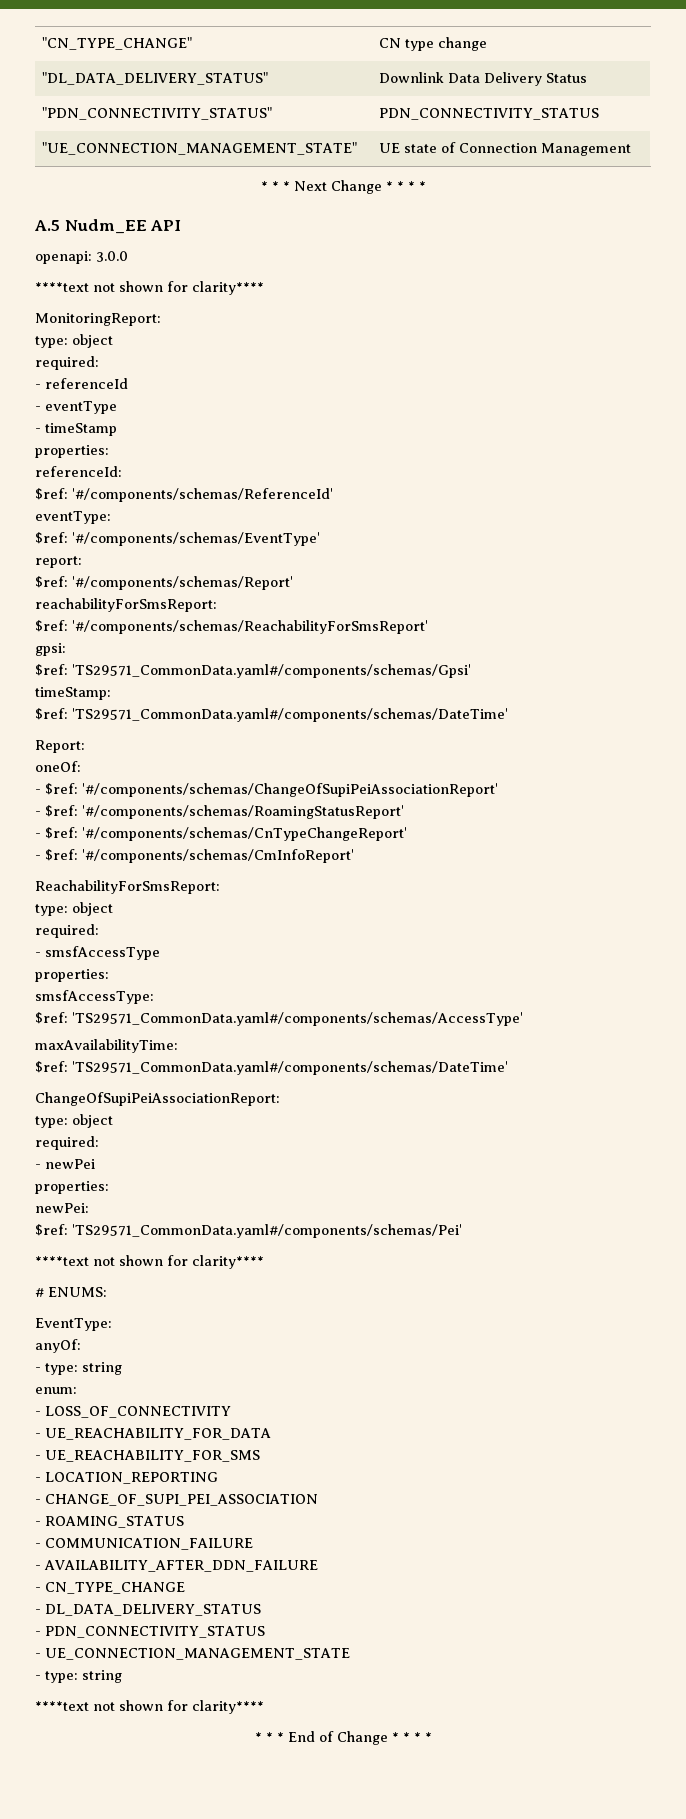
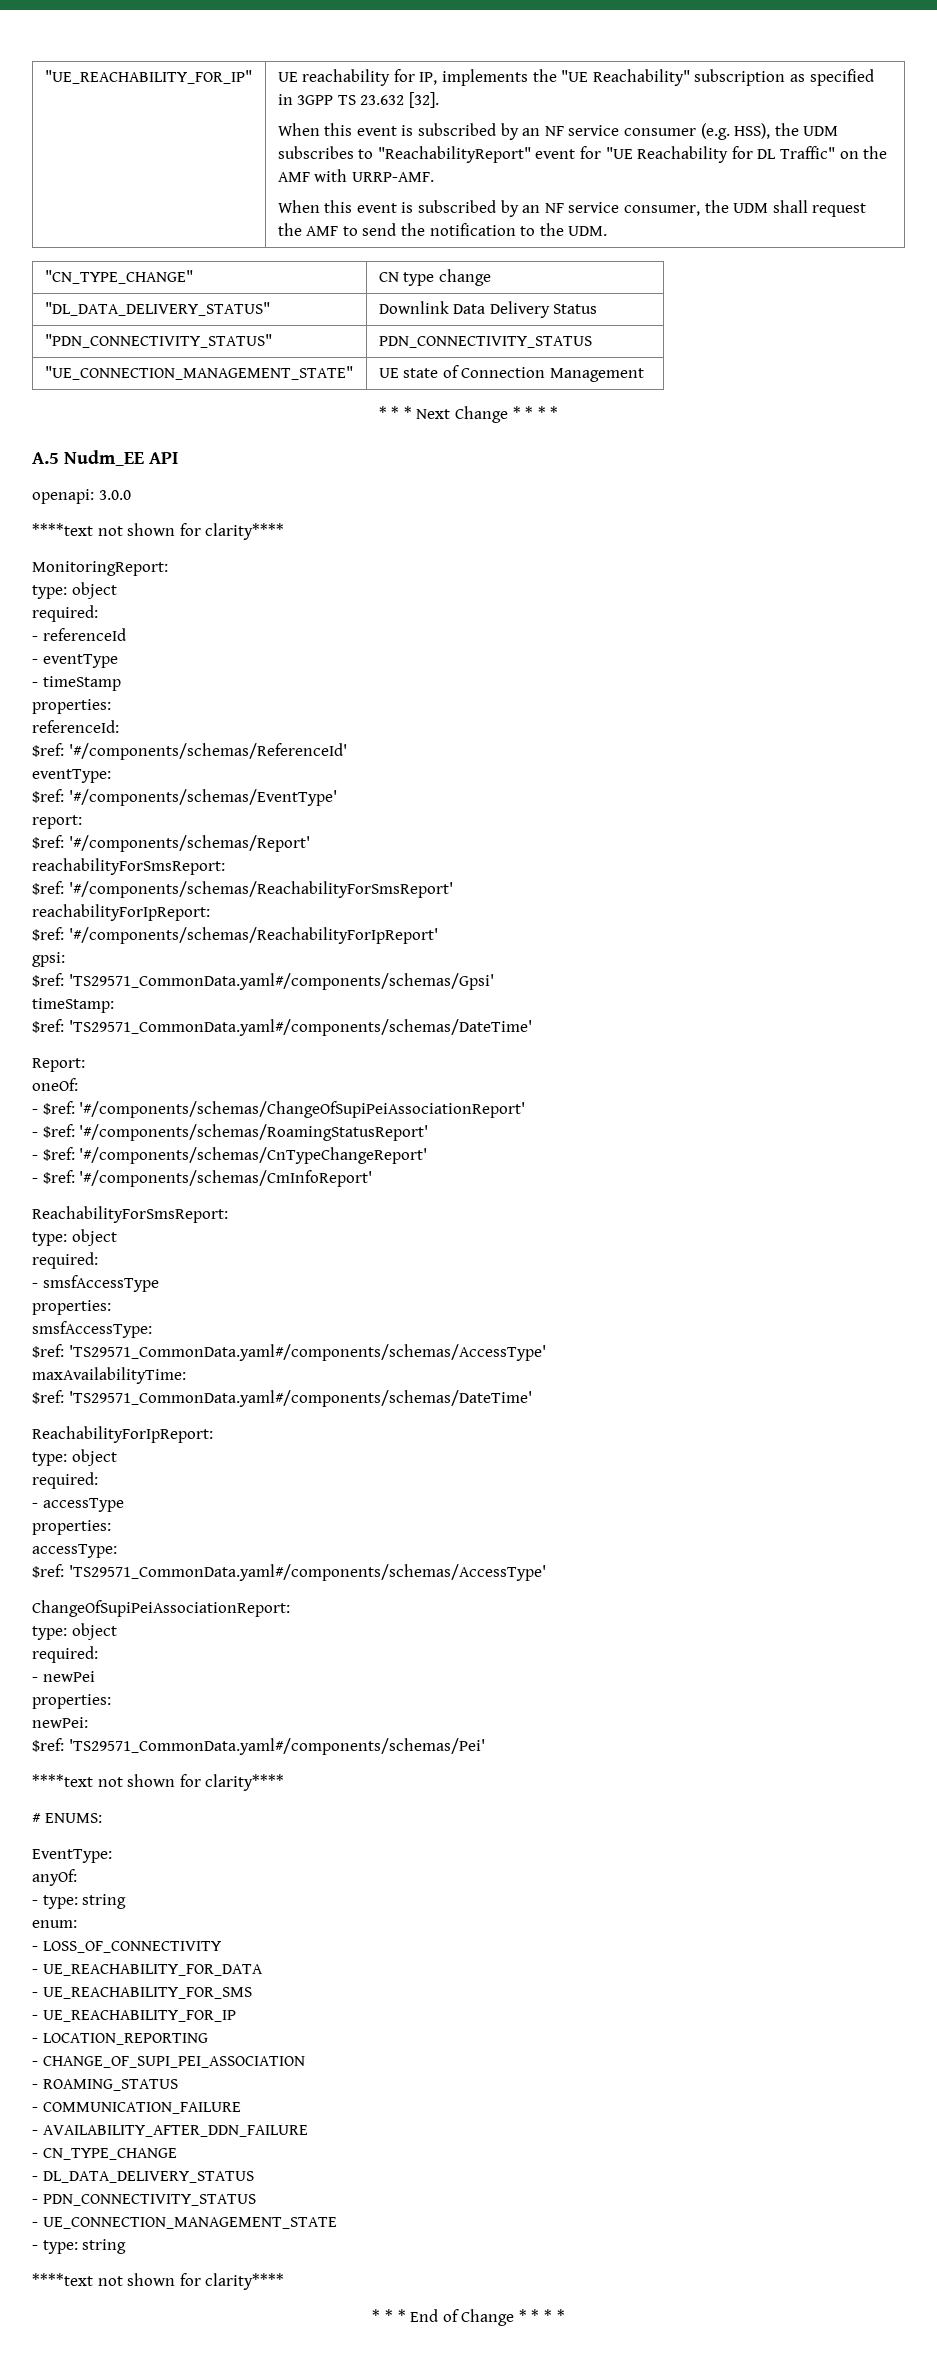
+ "UE_REACHABILITY_FOR_IP" | UE reachability for IP, implements the "UE Reachability" subscription as specified in 3GPP TS 23.632 [32].
+ When this event is subscribed by an NF service consumer (e.g. HSS), the UDM subscribes to "ReachabilityReport" event for "UE Reachability for DL Traffic" on the AMF with URRP-AMF.
+ When this event is subscribed by an NF service consumer, the UDM shall request the AMF to send the notification to the UDM.
+ reachabilityForIpReport:
+ $ref: '#/components/schemas/ReachabilityForIpReport'
+ ReachabilityForIpReport:
+ type: object
+ required:
+ - accessType
+ properties:
+ accessType:
+ $ref: 'TS29571_CommonData.yaml#/components/schemas/AccessType'
+ - UE_REACHABILITY_FOR_IP

